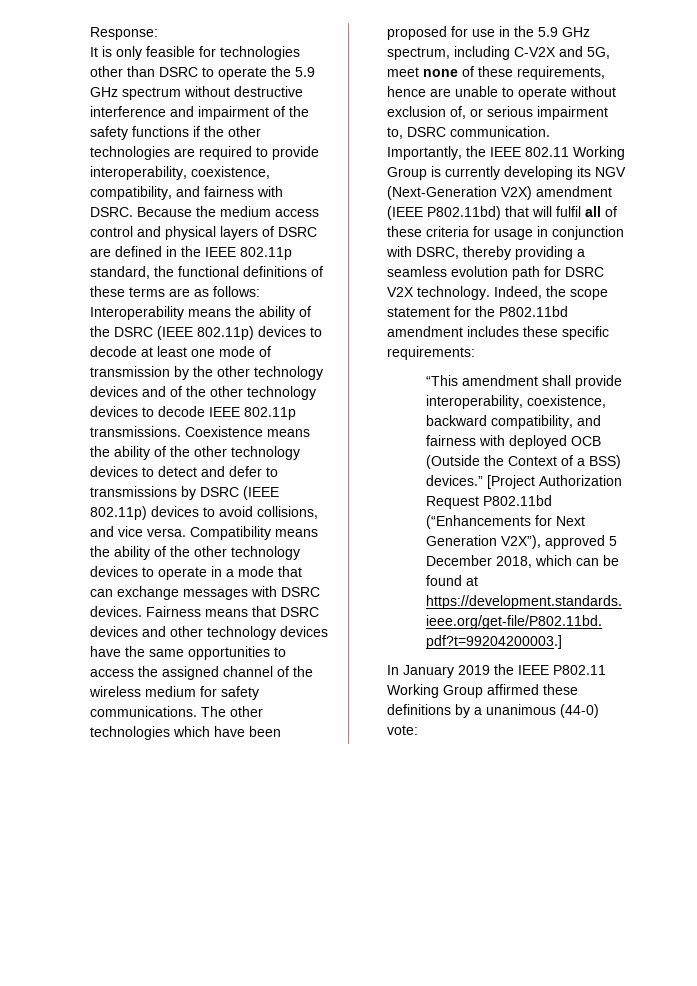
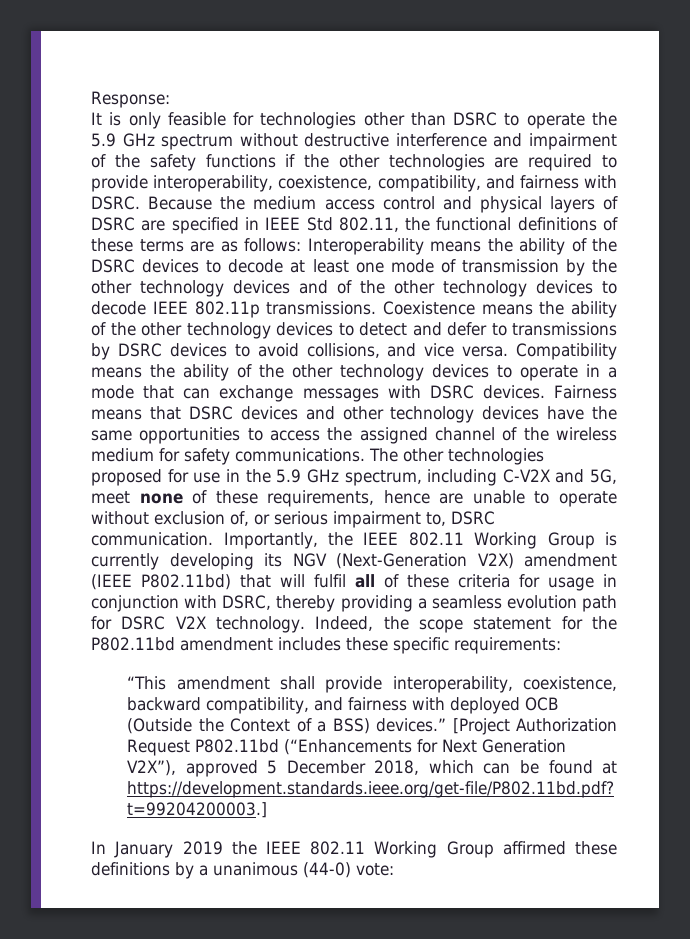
- Because the medium access control and physical layers of DSRC are defined in the IEEE 802.11p standard, the functional definitions of these terms are as follows: Interoperability means the ability of the DSRC (IEEE 802.11p) devices to decode at least one mode of transmission by the other technology devices and of the other technology devices to decode IEEE 802.11p transmissions.
+ Because the medium access control and physical layers of DSRC are specified in IEEE Std 802.11, the functional definitions of these terms are as follows: Interoperability means the ability of the DSRC devices to decode at least one mode of transmission by the other technology devices and of the other technology devices to decode IEEE 802.11p transmissions.
- Coexistence means the ability of the other technology devices to detect and defer to transmissions by DSRC (IEEE 802.11p) devices to avoid collisions, and vice versa.
+ Coexistence means the ability of the other technology devices to detect and defer to transmissions by DSRC devices to avoid collisions, and vice versa.
- The other technologies which have been proposed for use in the 5.9 GHz spectrum, including C-V2X and 5G, meet none of these requirements, hence are unable to operate without exclusion of, or serious impairment to, DSRC communication.
+ The other technologies proposed for use in the 5.9 GHz spectrum, including C-V2X and 5G, meet none of these requirements, hence are unable to operate without exclusion of, or serious impairment to, DSRC communication.
- In January 2019 the IEEE P802.11 Working Group affirmed these definitions by a unanimous (44-0) vote:
+ In January 2019 the IEEE 802.11 Working Group affirmed these definitions by a unanimous (44-0) vote:

